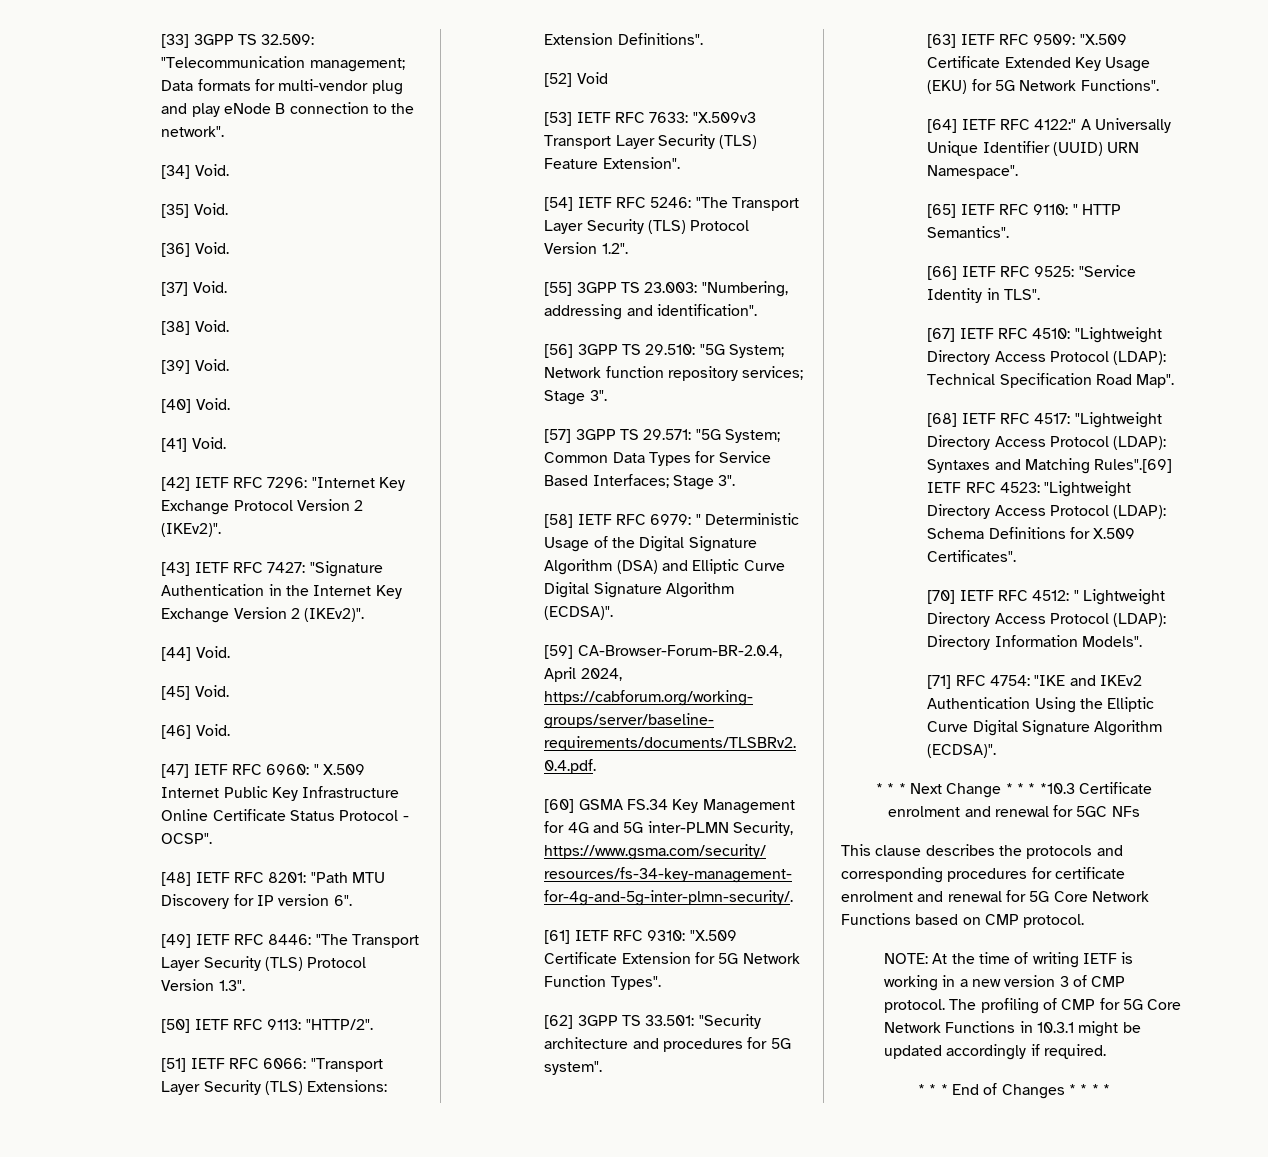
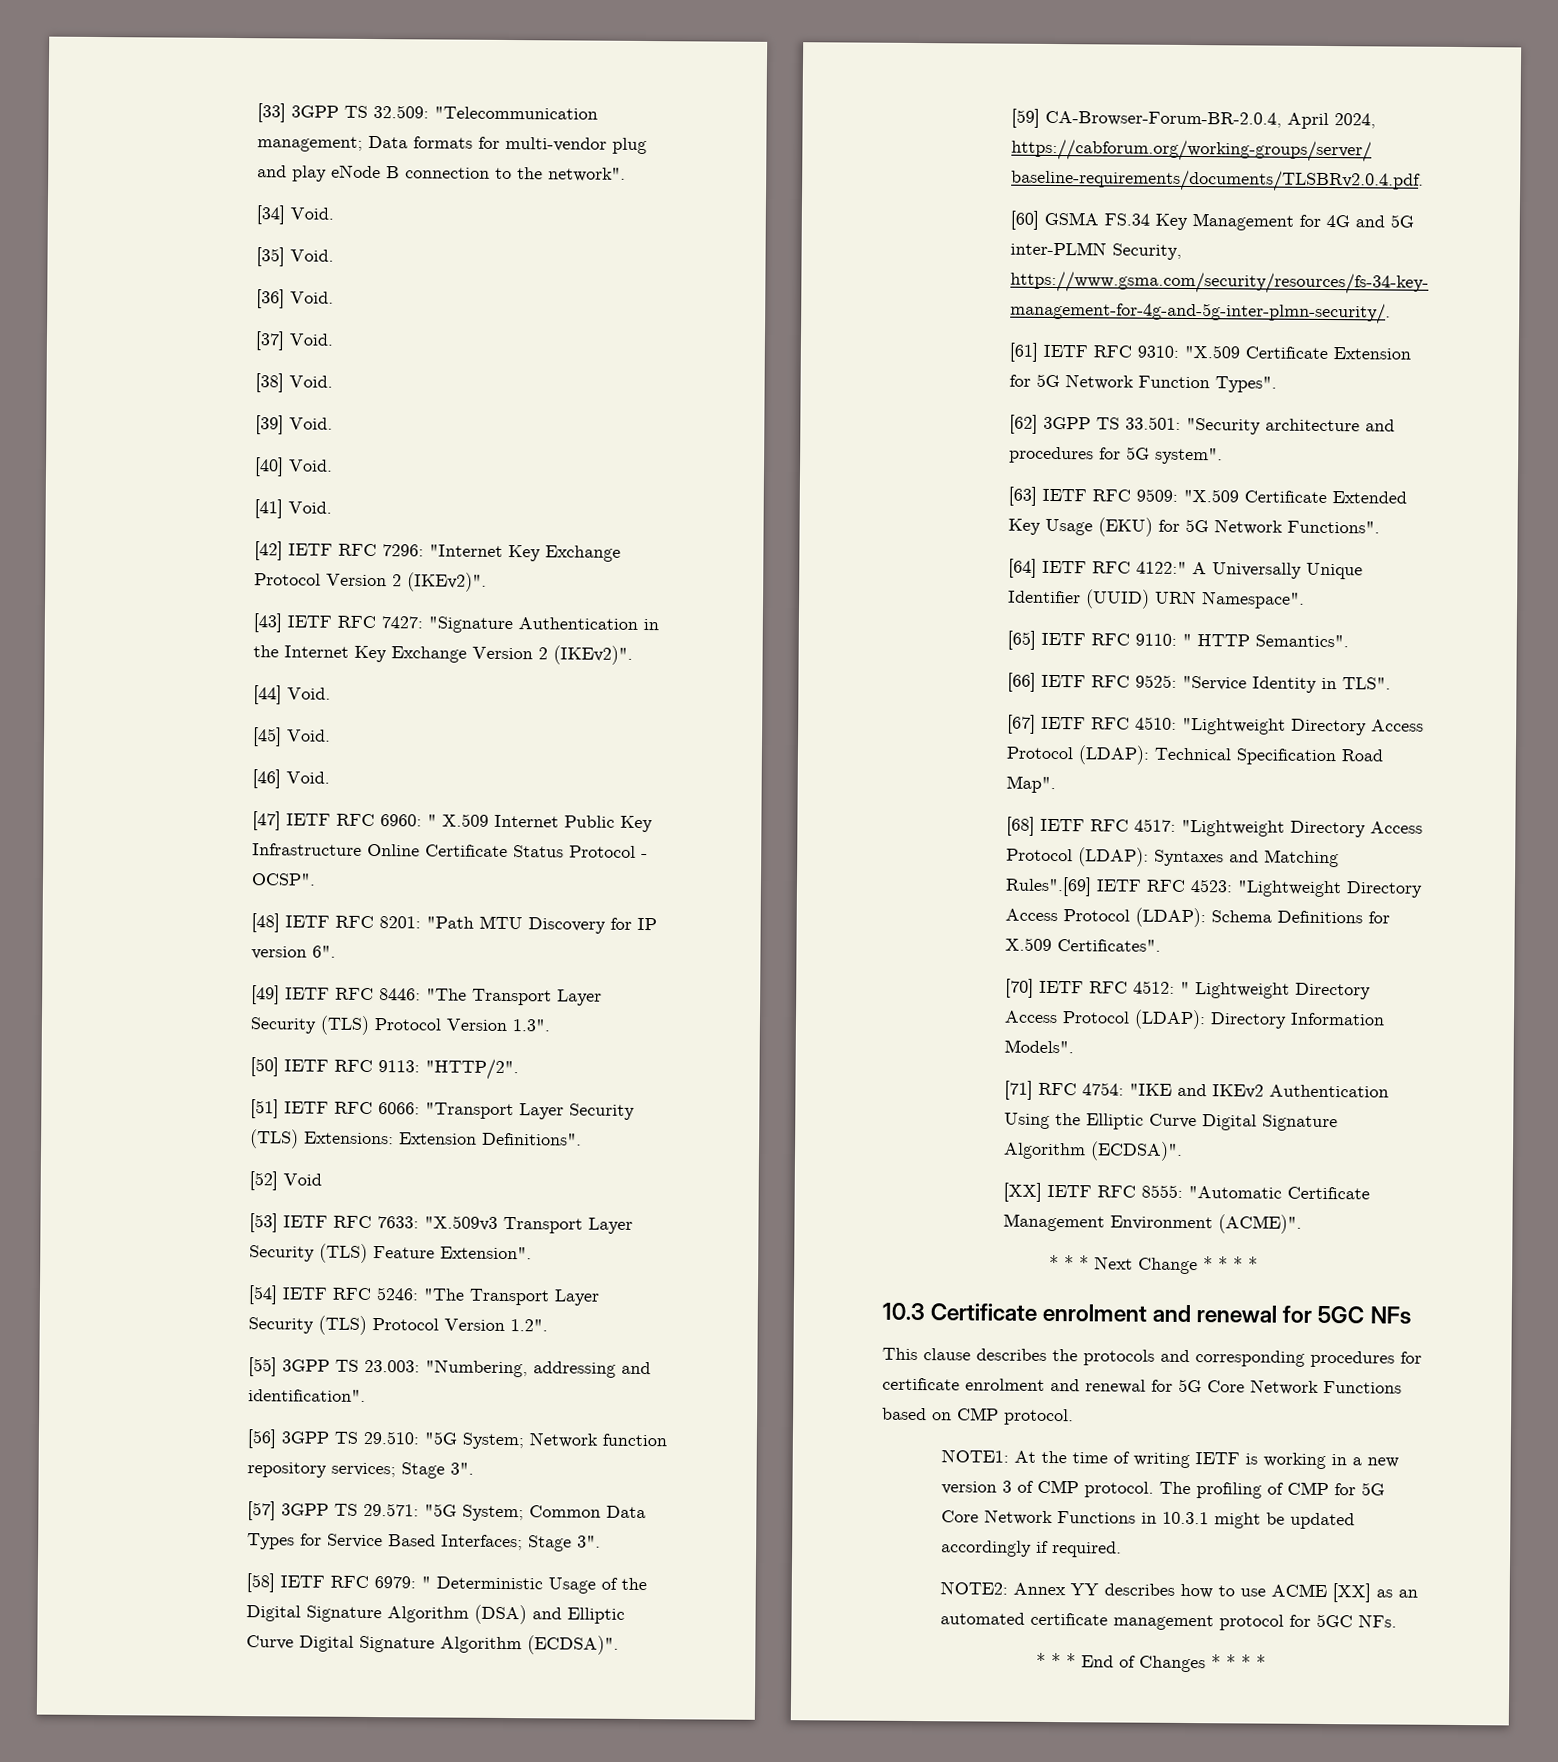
+ [XX] IETF RFC 8555: "Automatic Certificate Management Environment (ACME)".
- * * * Next Change * * * *10.3 Certificate enrolment and renewal for 5GC NFs
+ * * * Next Change * * * *
+ 10.3 Certificate enrolment and renewal for 5GC NFs
- NOTE: At the time of writing IETF is working in a new version 3 of CMP protocol.
+ NOTE1: At the time of writing IETF is working in a new version 3 of CMP protocol.
+ NOTE2: Annex YY describes how to use ACME [XX] as an automated certificate management protocol for 5GC NFs.

